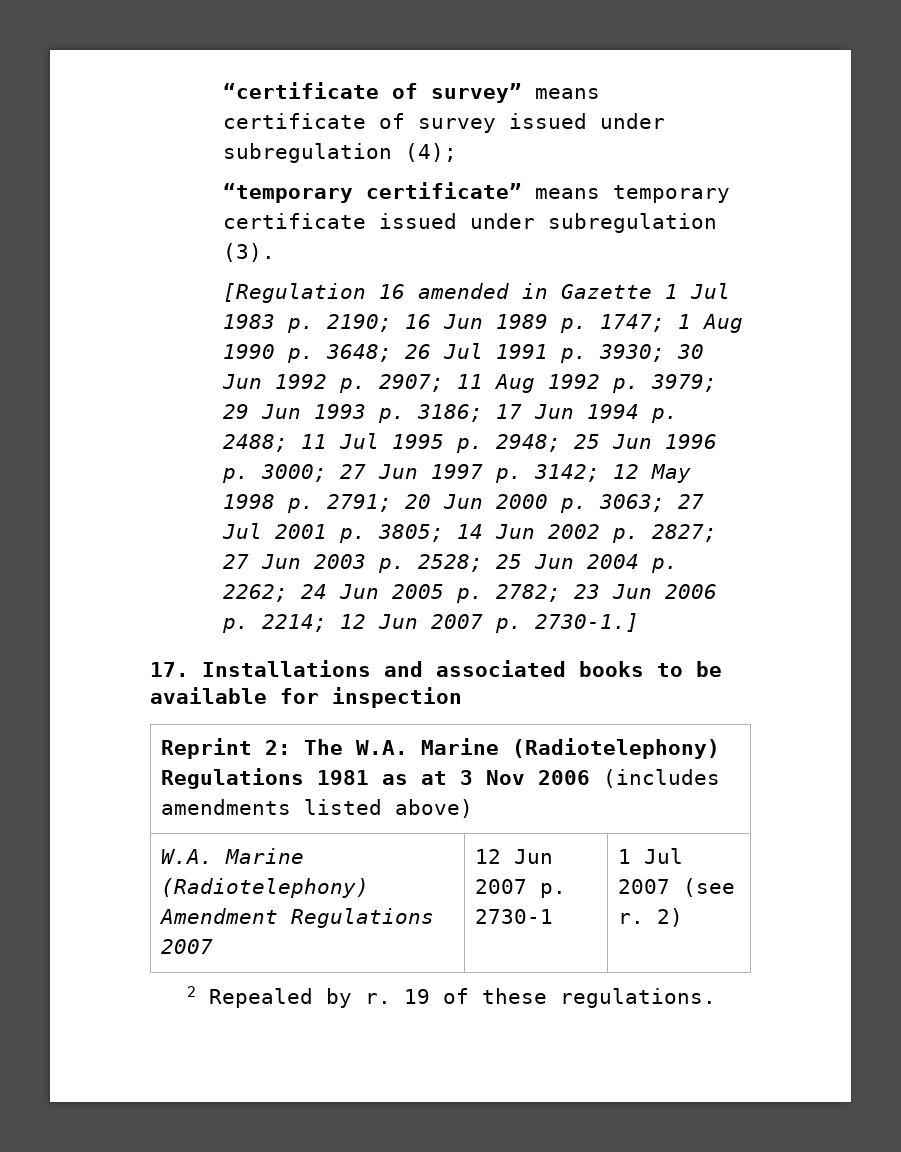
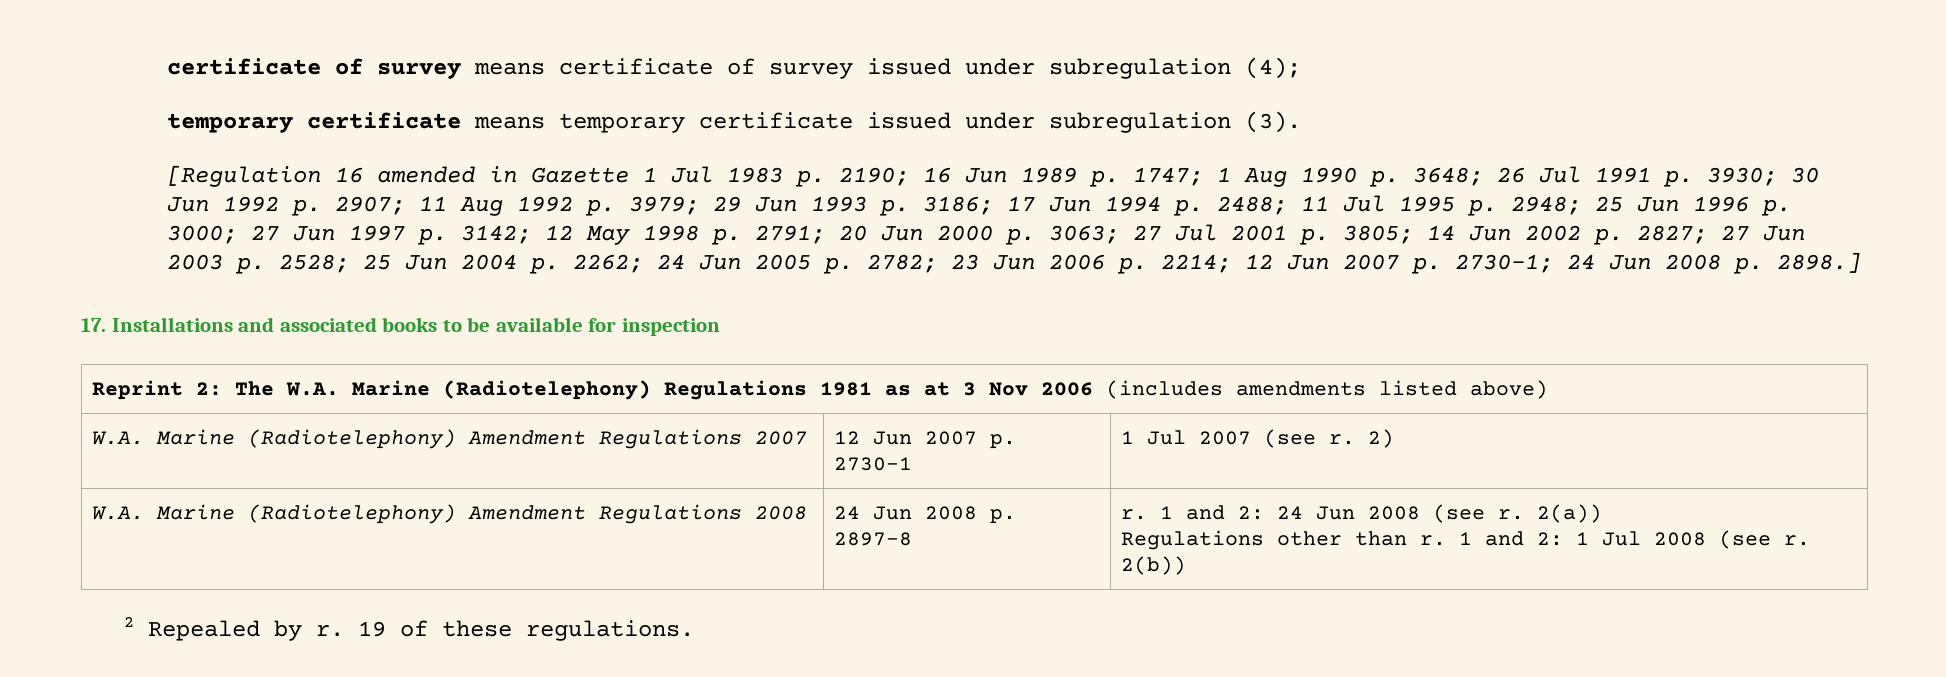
- “certificate of survey” means certificate of survey issued under subregulation (4);
+ certificate of survey means certificate of survey issued under subregulation (4);
- “temporary certificate” means temporary certificate issued under subregulation (3).
+ temporary certificate means temporary certificate issued under subregulation (3).
- 12 Jun 2007 p. 2730-1.]
+ 12 Jun 2007 p. 2730-1; 24 Jun 2008 p. 2898.]
+ W.A. Marine (Radiotelephony) Amendment Regulations 2008 | 24 Jun 2008 p. 2897-8 | r. 1 and 2: 24 Jun 2008 (see r. 2(a))
+ Regulations other than r. 1 and 2: 1 Jul 2008 (see r. 2(b))

